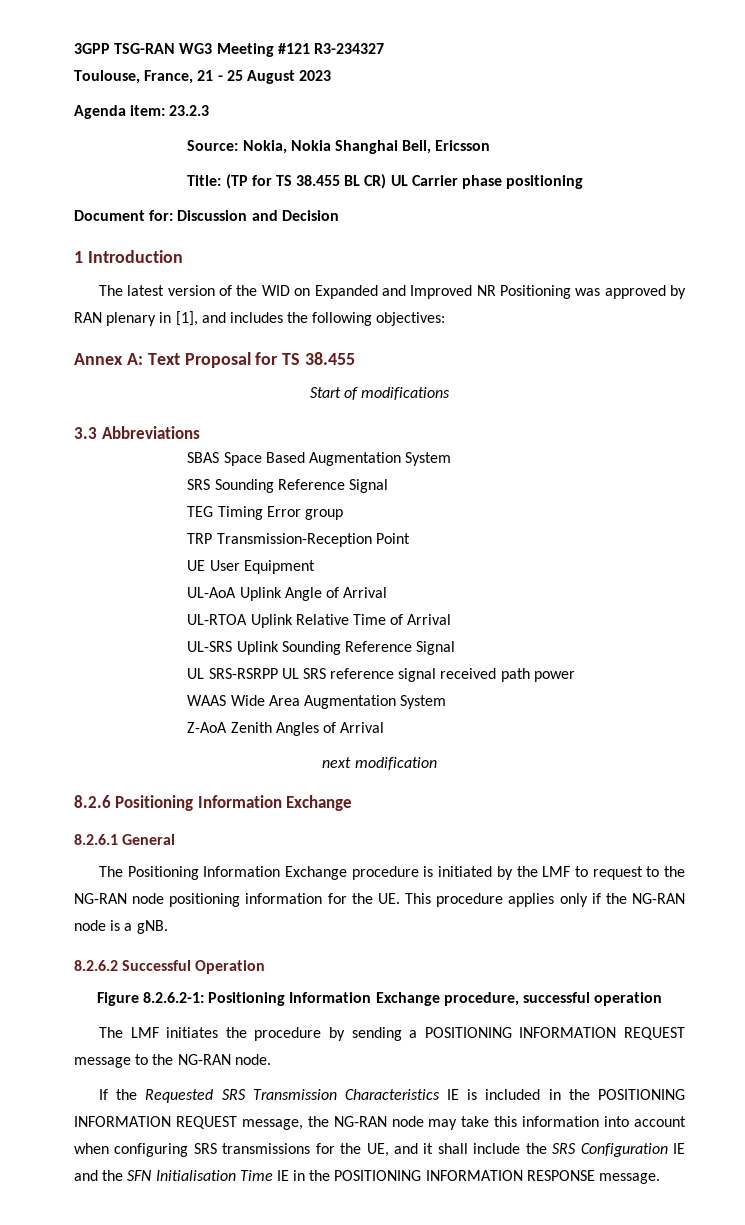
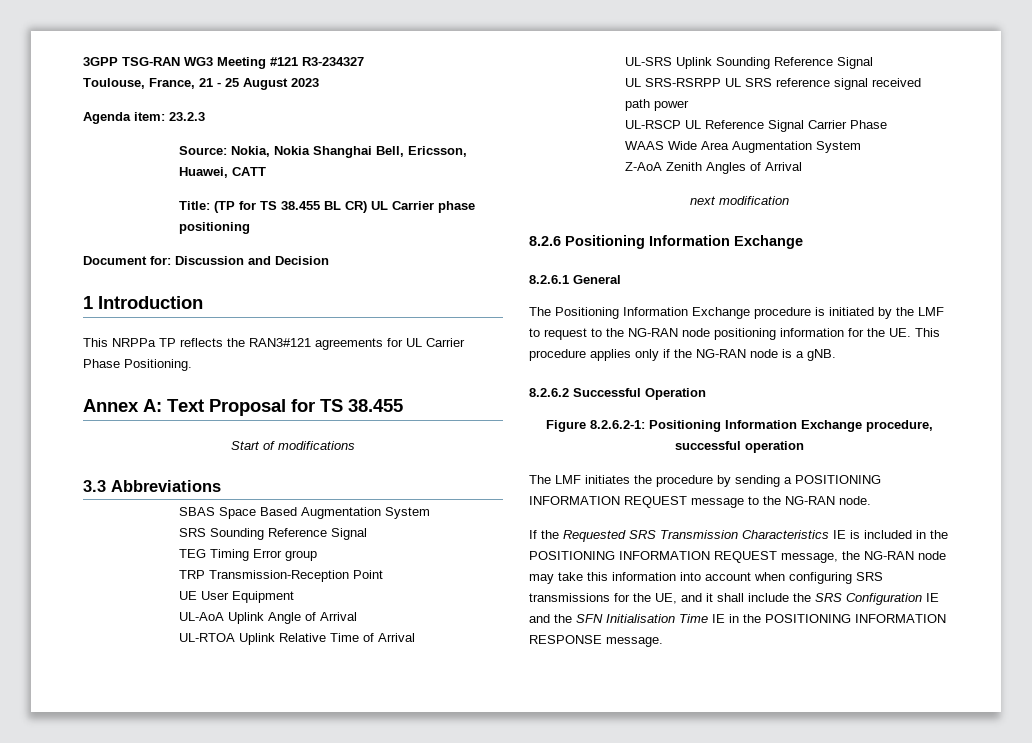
- Source: Nokia, Nokia Shanghai Bell, Ericsson
+ Source: Nokia, Nokia Shanghai Bell, Ericsson, Huawei, CATT
- The latest version of the WID on Expanded and Improved NR Positioning was approved by RAN plenary in [1], and includes the following objectives:
+ This NRPPa TP reflects the RAN3#121 agreements for UL Carrier Phase Positioning.
+ UL-RSCP UL Reference Signal Carrier Phase

